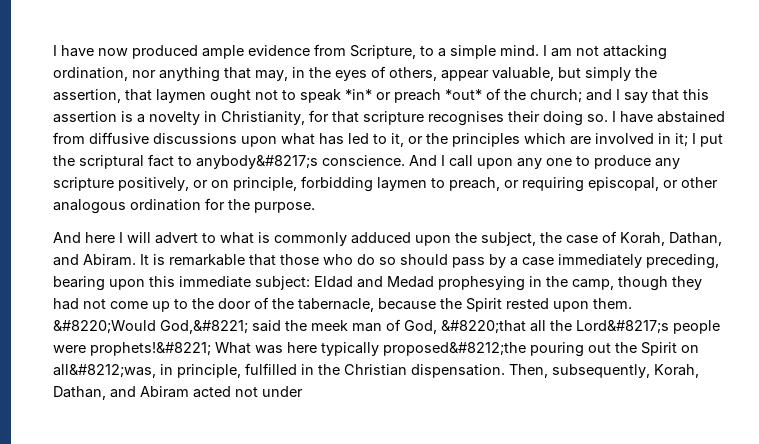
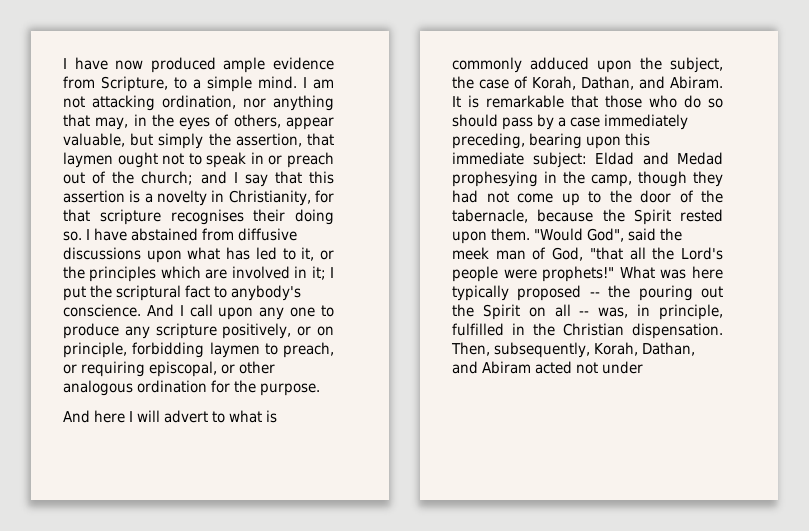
- I am not attacking ordination, nor anything that may, in the eyes of others, appear valuable, but simply the assertion, that laymen ought not to speak *in* or preach *out* of the church; and I say that this assertion is a novelty in Christianity, for that scripture recognises their doing so.
+ I am not attacking ordination, nor anything that may, in the eyes of others, appear valuable, but simply the assertion, that laymen ought not to speak in or preach out of the church; and I say that this assertion is a novelty in Christianity, for that scripture recognises their doing so.
- I have abstained from diffusive discussions upon what has led to it, or the principles which are involved in it; I put the scriptural fact to anybody&#8217;s conscience.
+ I have abstained from diffusive discussions upon what has led to it, or the principles which are involved in it; I put the scriptural fact to anybody's conscience.
- &#8220;Would God,&#8221; said the meek man of God, &#8220;that all the Lord&#8217;s people were prophets!&#8221; What was here typically proposed&#8212;the pouring out the Spirit on all&#8212;was, in principle, fulfilled in the Christian dispensation.
+ "Would God", said the meek man of God, "that all the Lord's people were prophets!" What was here typically proposed -- the pouring out the Spirit on all -- was, in principle, fulfilled in the Christian dispensation.

